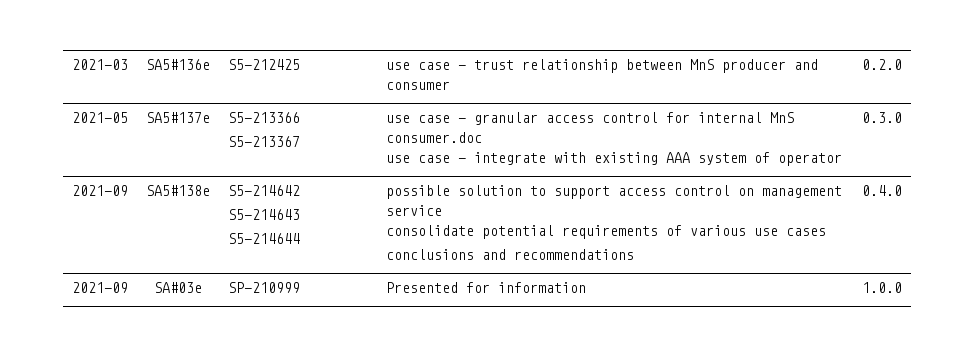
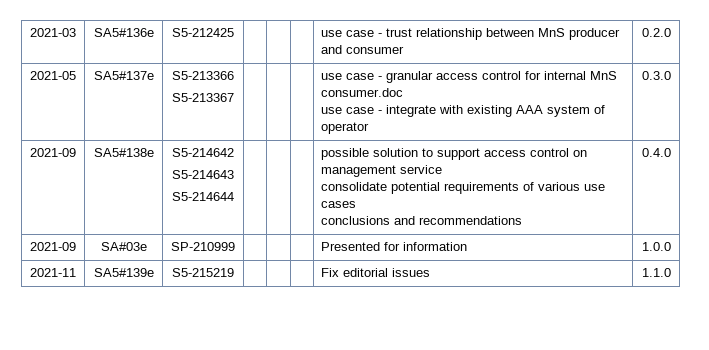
+ 2021-11 | SA5#139e | S5-215219 | | | | Fix editorial issues | 1.1.0

